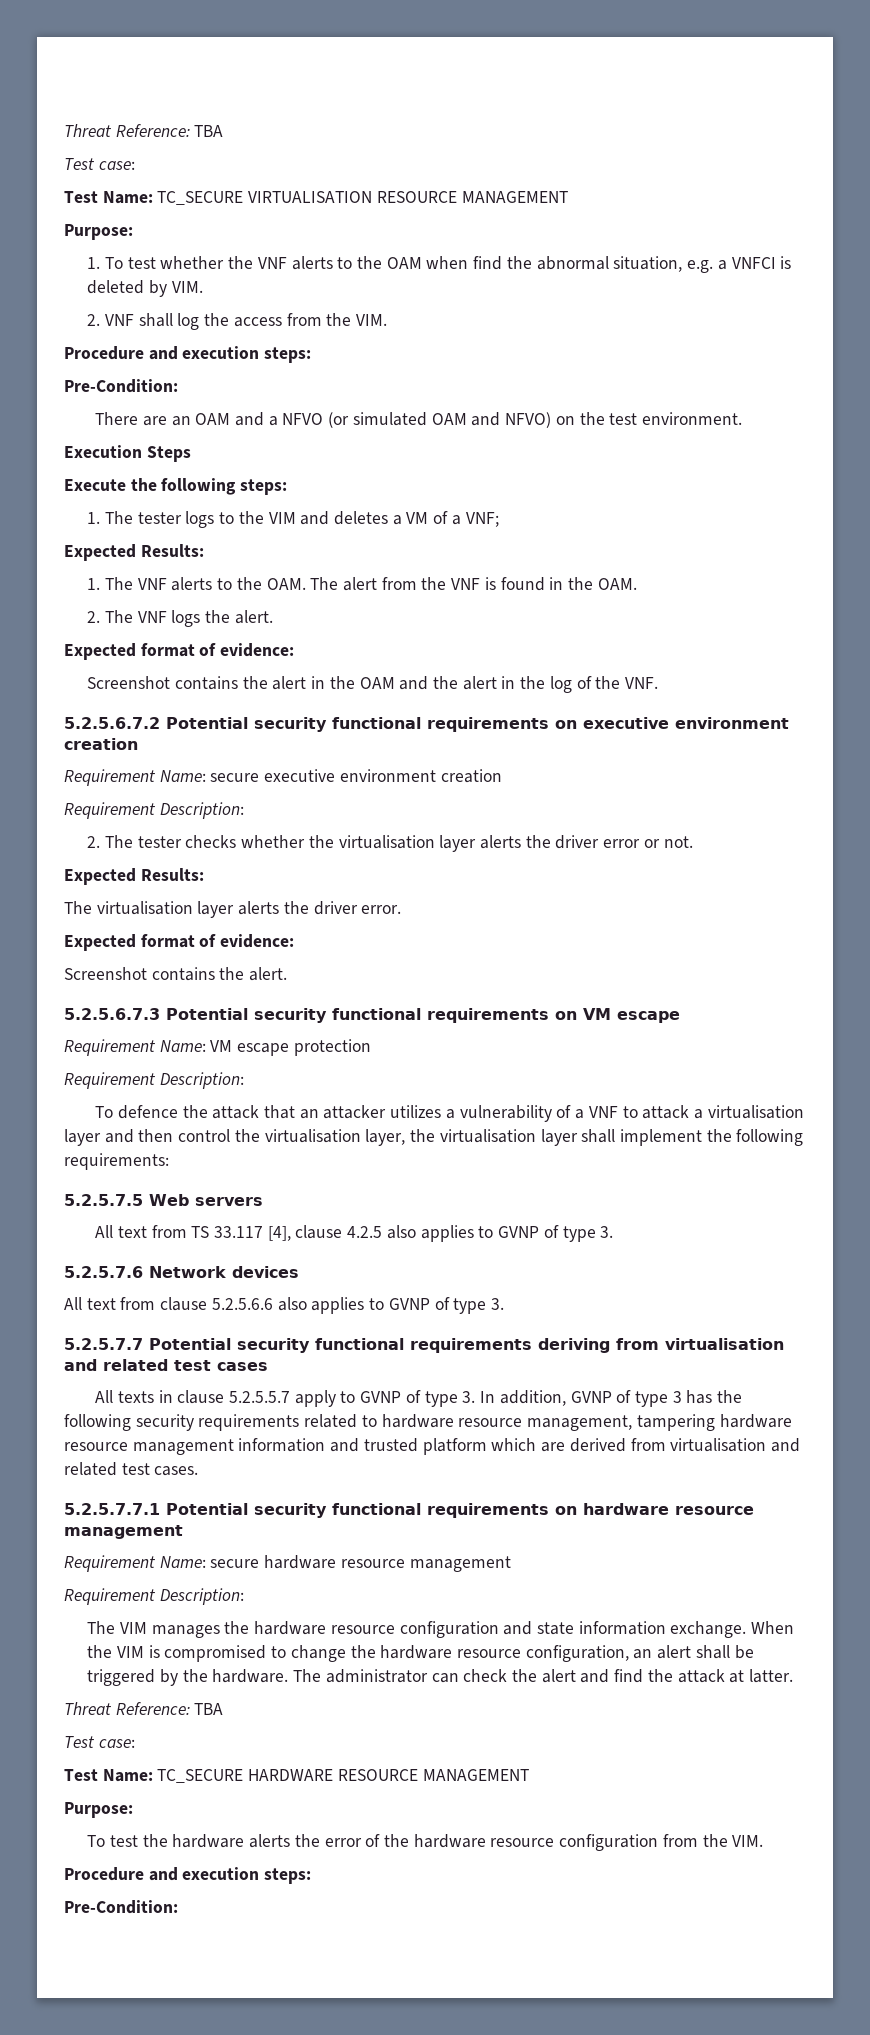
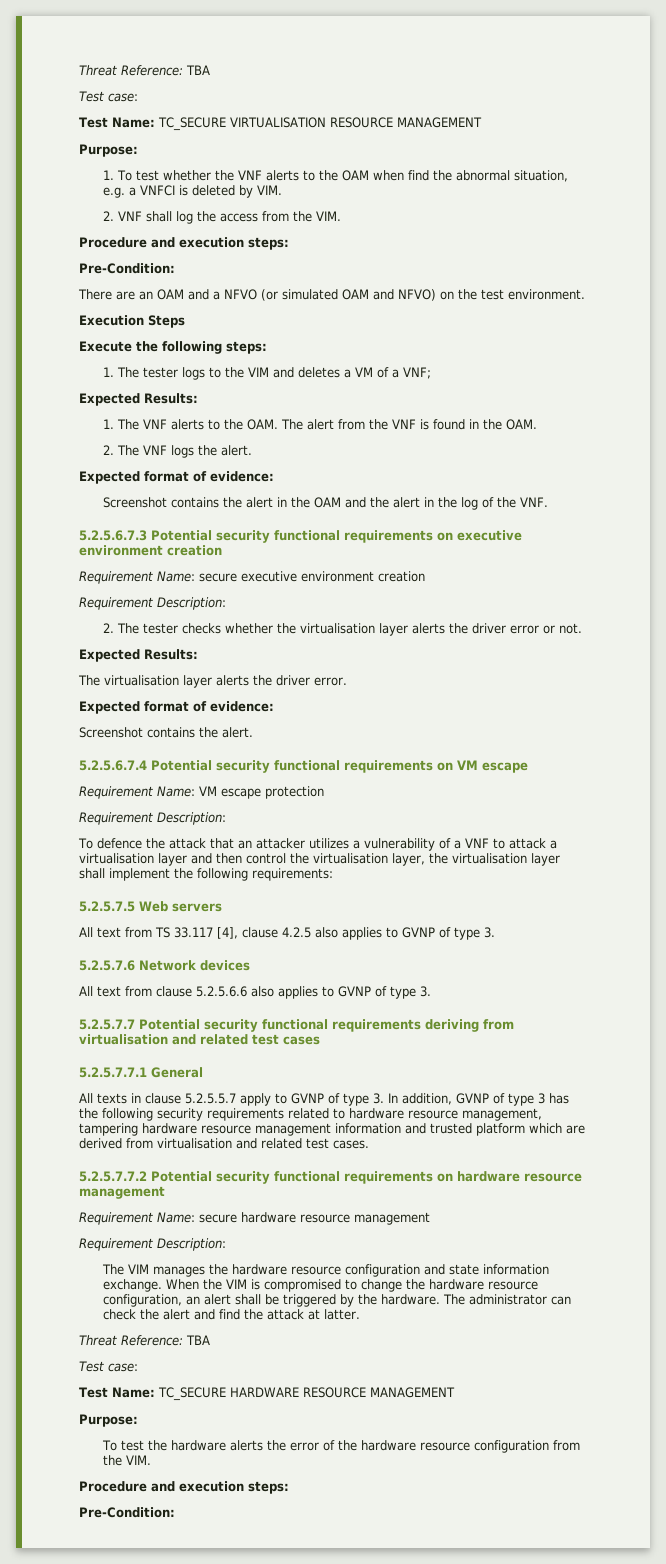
- 5.2.5.6.7.2 Potential security functional requirements on executive environment creation
+ 5.2.5.6.7.3 Potential security functional requirements on executive environment creation
- 5.2.5.6.7.3 Potential security functional requirements on VM escape
+ 5.2.5.6.7.4 Potential security functional requirements on VM escape
+ 5.2.5.7.7.1 General
- 5.2.5.7.7.1 Potential security functional requirements on hardware resource management
+ 5.2.5.7.7.2 Potential security functional requirements on hardware resource management

